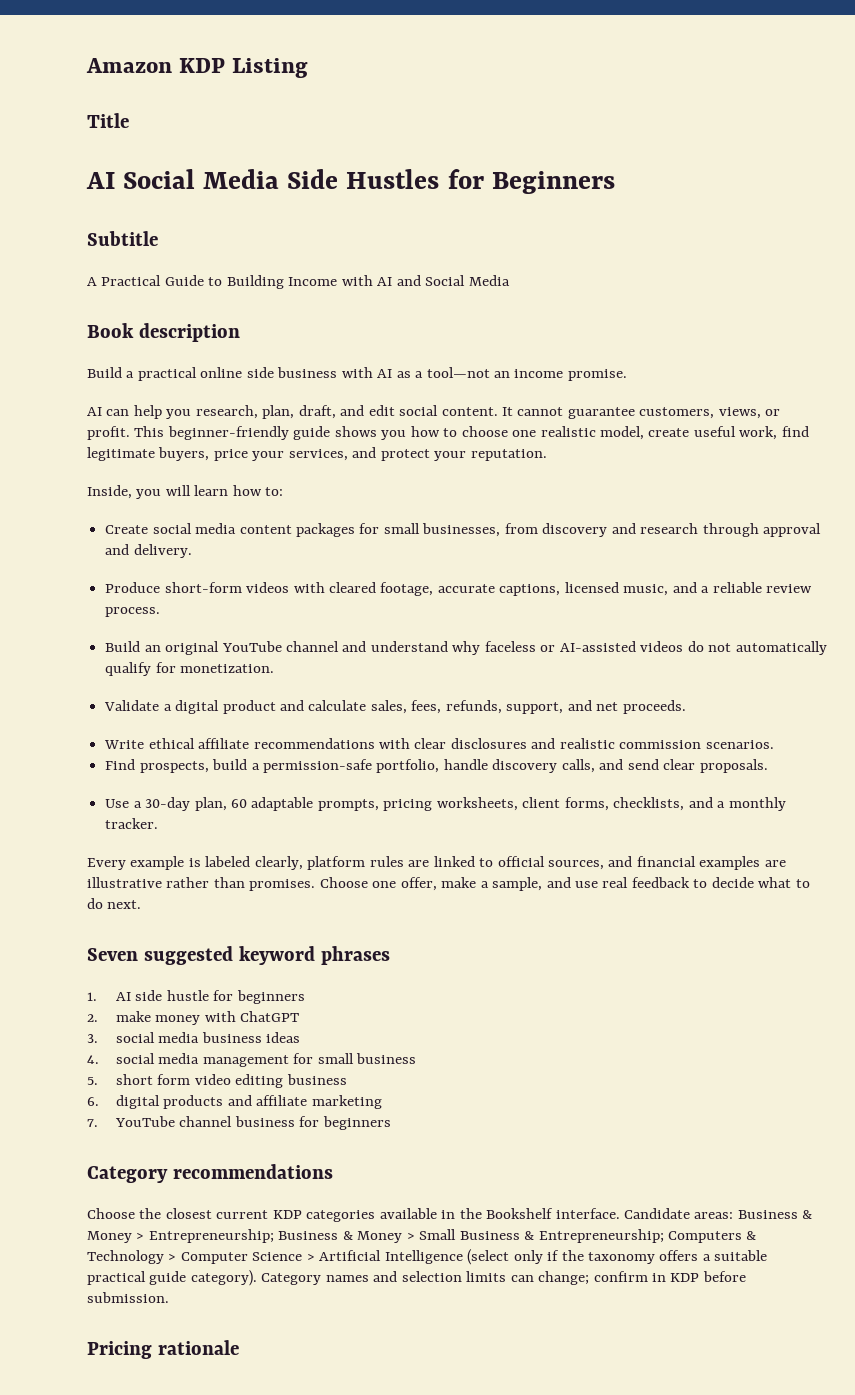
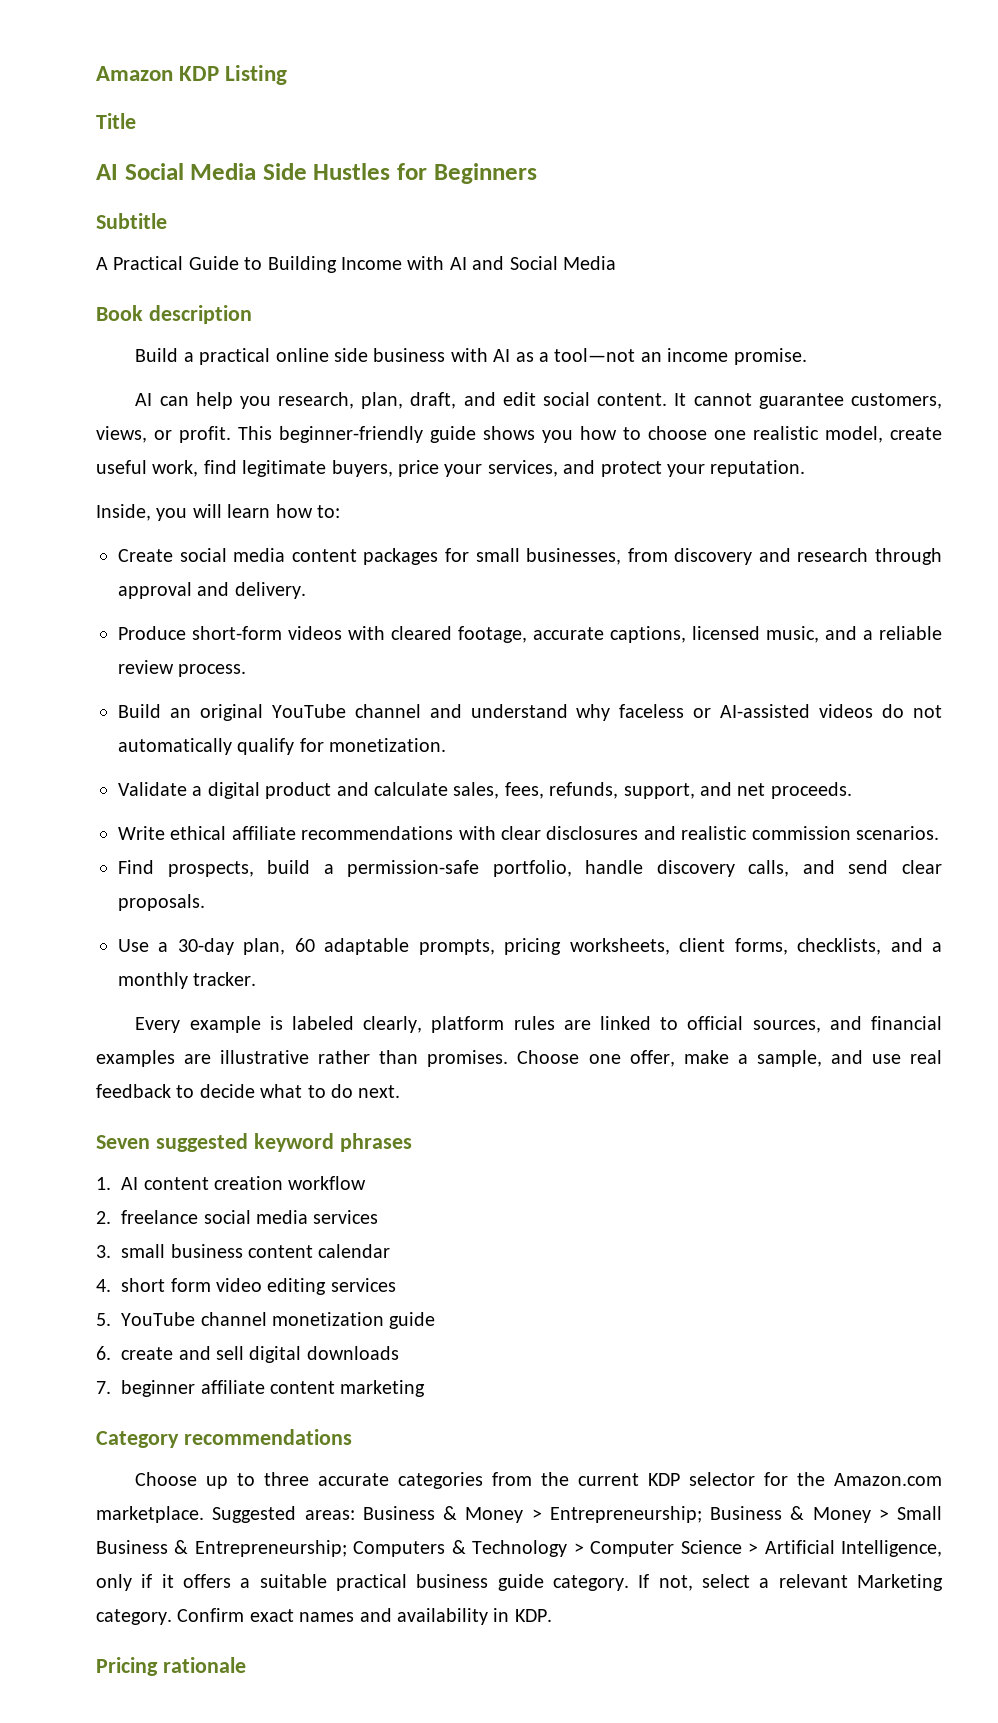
- 1. AI side hustle for beginners
- 2. make money with ChatGPT
- 3. social media business ideas
- 4. social media management for small business
- 5. short form video editing business
- 6. digital products and affiliate marketing
- 7. YouTube channel business for beginners
+ 1. AI content creation workflow
+ 2. freelance social media services
+ 3. small business content calendar
+ 4. short form video editing services
+ 5. YouTube channel monetization guide
+ 6. create and sell digital downloads
+ 7. beginner affiliate content marketing
  Category recommendations
- Choose the closest current KDP categories available in the Bookshelf interface. Candidate areas: Business & Money > Entrepreneurship; Business & Money > Small Business & Entrepreneurship; Computers & Technology > Computer Science > Artificial Intelligence (select only if the taxonomy offers a suitable practical guide category). Category names and selection limits can change; confirm in KDP before submission.
+ Choose up to three accurate categories from the current KDP selector for the Amazon.com marketplace. Suggested areas: Business & Money > Entrepreneurship; Business & Money > Small Business & Entrepreneurship; Computers & Technology > Computer Science > Artificial Intelligence, only if it offers a suitable practical business guide category. If not, select a relevant Marketing category. Confirm exact names and availability in KDP.

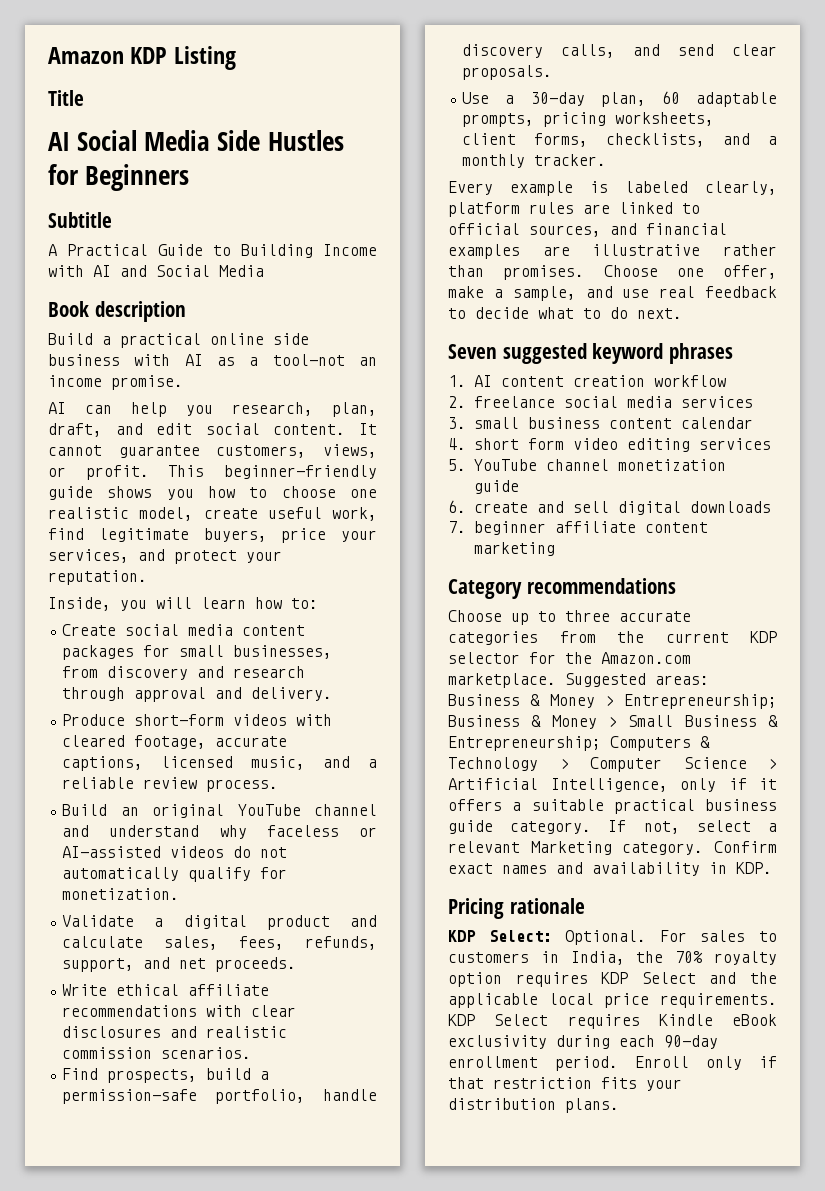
+ KDP Select: Optional. For sales to customers in India, the 70% royalty option requires KDP Select and the applicable local price requirements. KDP Select requires Kindle eBook exclusivity during each 90-day enrollment period. Enroll only if that restriction fits your distribution plans.

